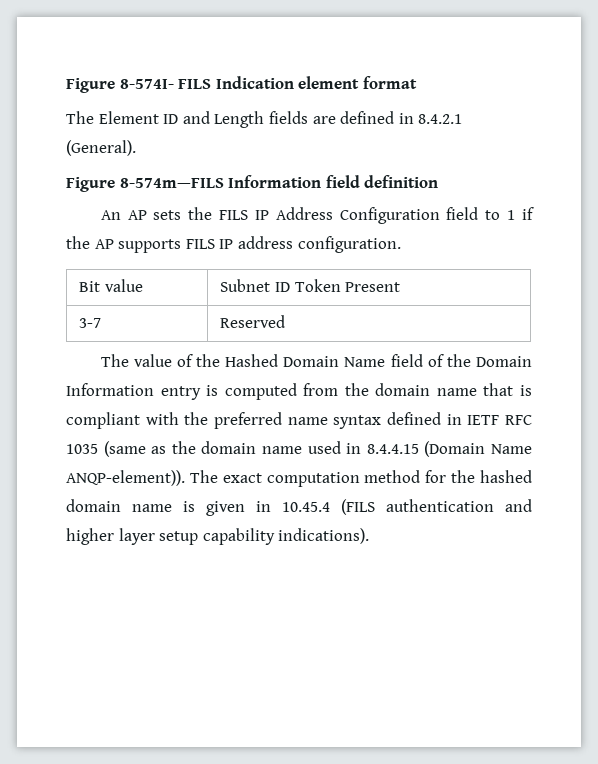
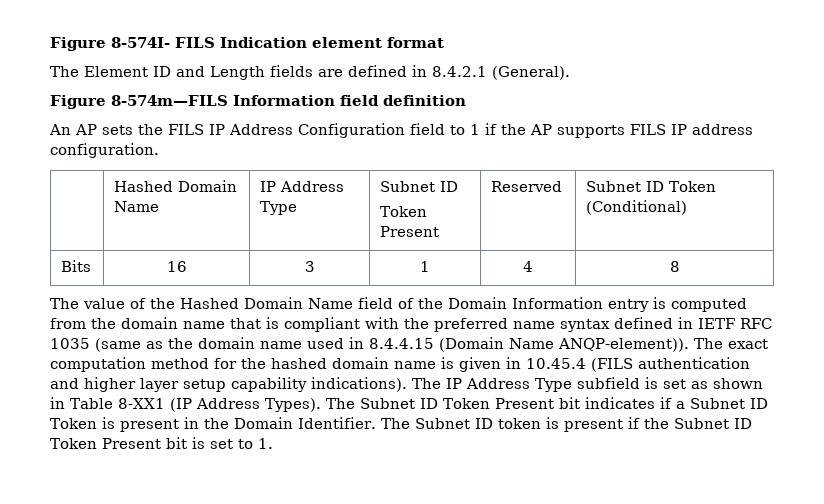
- Bit value | Subnet ID Token Present
- 3-7 | Reserved
+ | Hashed Domain Name | IP Address Type | Subnet ID
+ Token Present | Reserved | Subnet ID Token (Conditional)
+ Bits | 16 | 3 | 1 | 4 | 8
+ The IP Address Type subfield is set as shown in Table 8-XX1 (IP Address Types). The Subnet ID Token Present bit indicates if a Subnet ID Token is present in the Domain Identifier. The Subnet ID token is present if the Subnet ID Token Present bit is set to 1.

